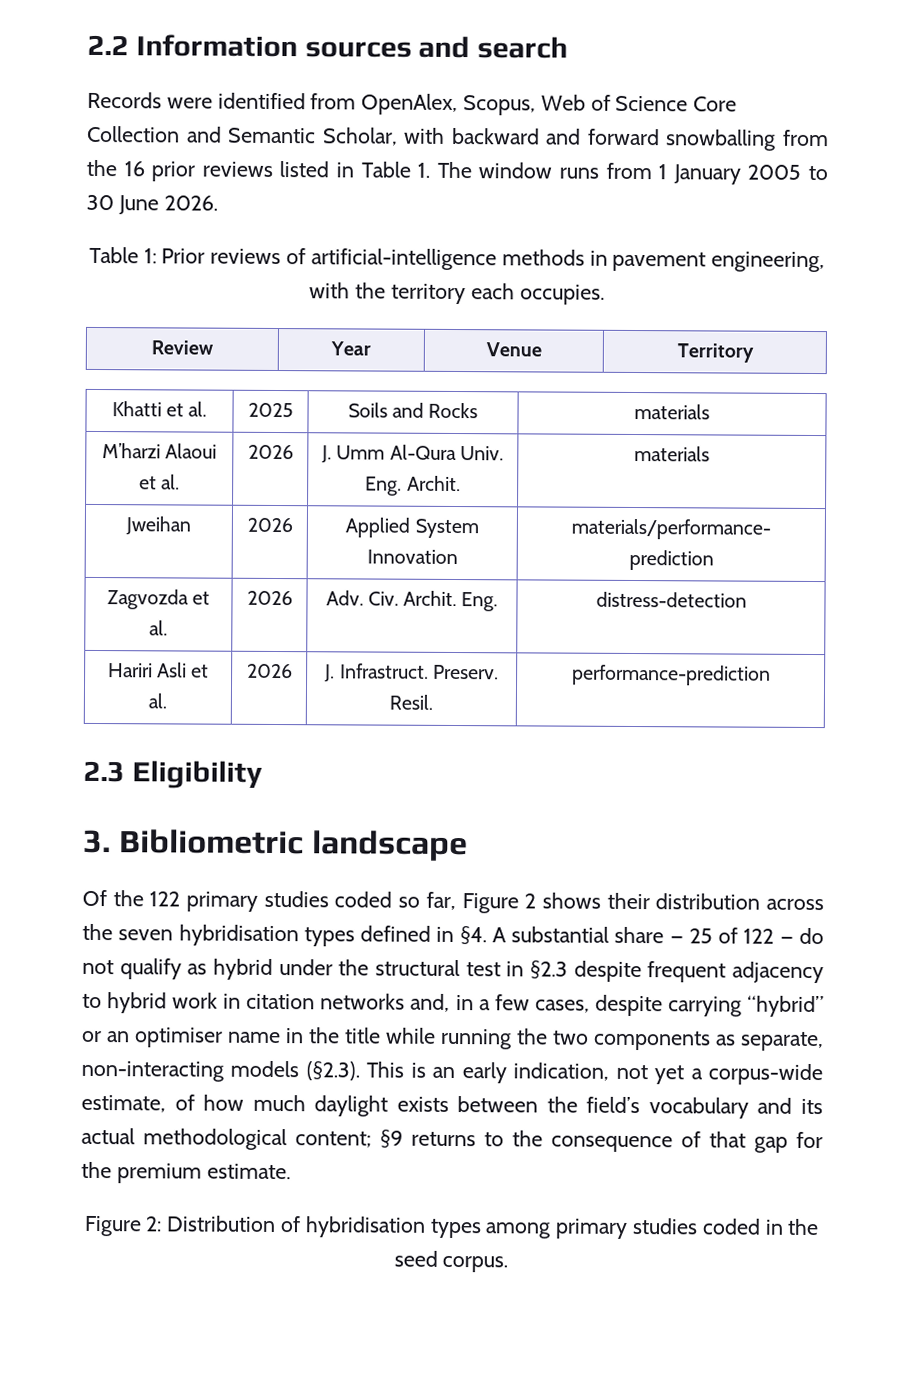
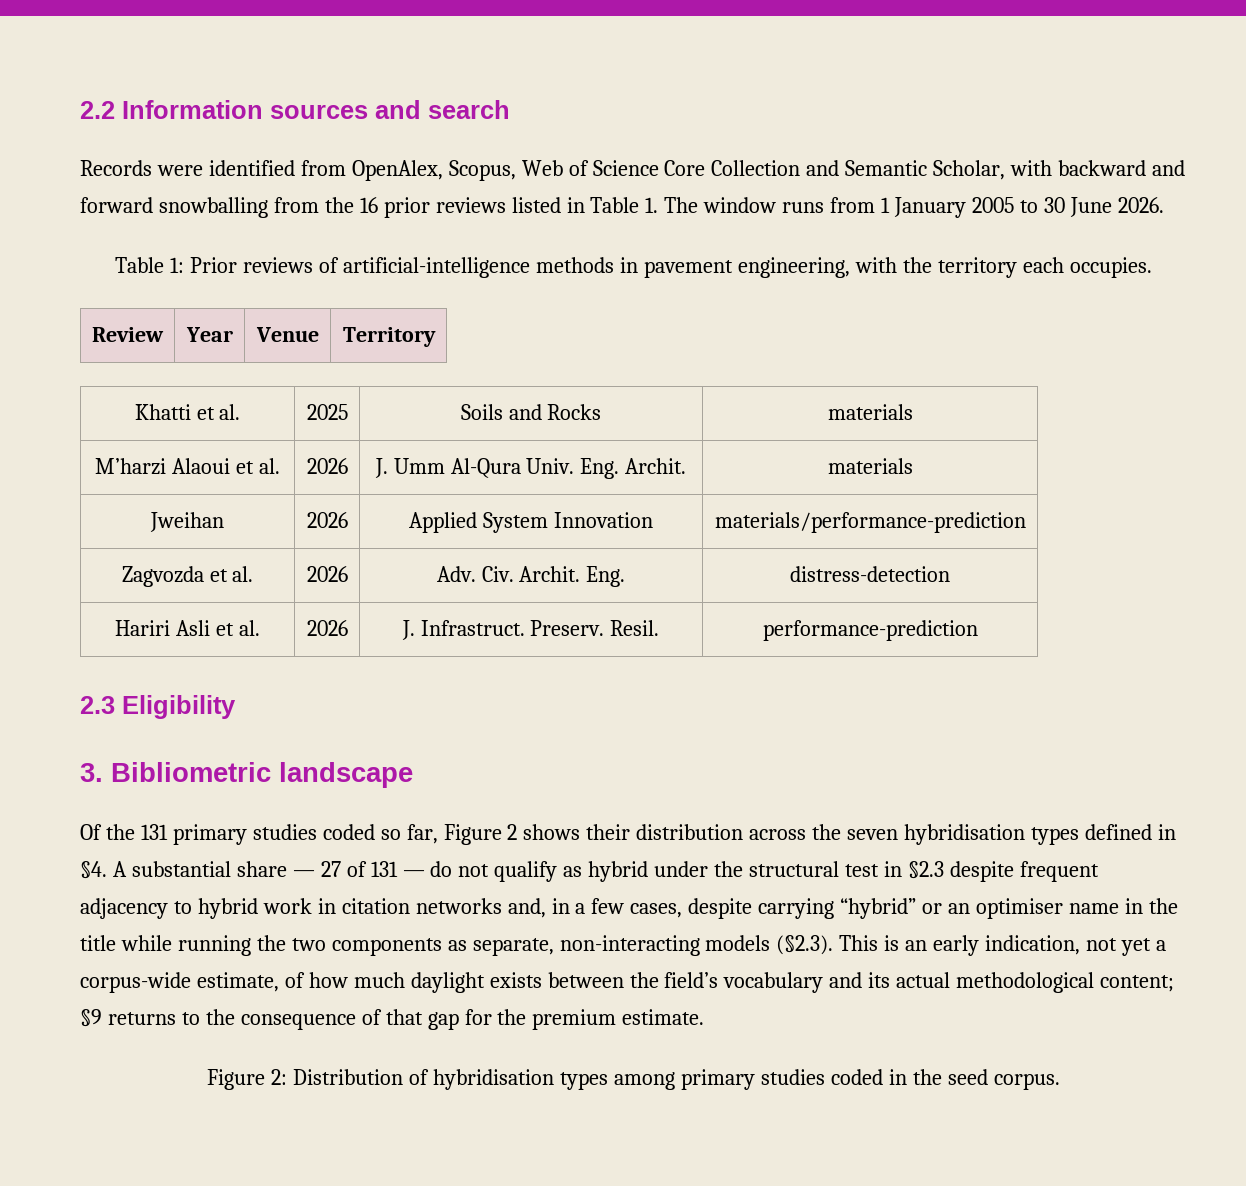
- Of the 122 primary studies coded so far, Figure 2 shows their distribution across the seven hybridisation types defined in §4.
+ Of the 131 primary studies coded so far, Figure 2 shows their distribution across the seven hybridisation types defined in §4.
- A substantial share — 25 of 122 — do not qualify as hybrid under the structural test in §2.3 despite frequent adjacency to hybrid work in citation networks and, in a few cases, despite carrying “hybrid” or an optimiser name in the title while running the two components as separate, non-interacting models (§2.3). This is an early indication, not yet a corpus-wide estimate, of how much daylight exists between the field’s vocabulary and its actual methodological content;
+ A substantial share — 27 of 131 — do not qualify as hybrid under the structural test in §2.3 despite frequent adjacency to hybrid work in citation networks and, in a few cases, despite carrying “hybrid” or an optimiser name in the title while running the two components as separate, non-interacting models (§2.3). This is an early indication, not yet a corpus-wide estimate, of how much daylight exists between the field’s vocabulary and its actual methodological content;

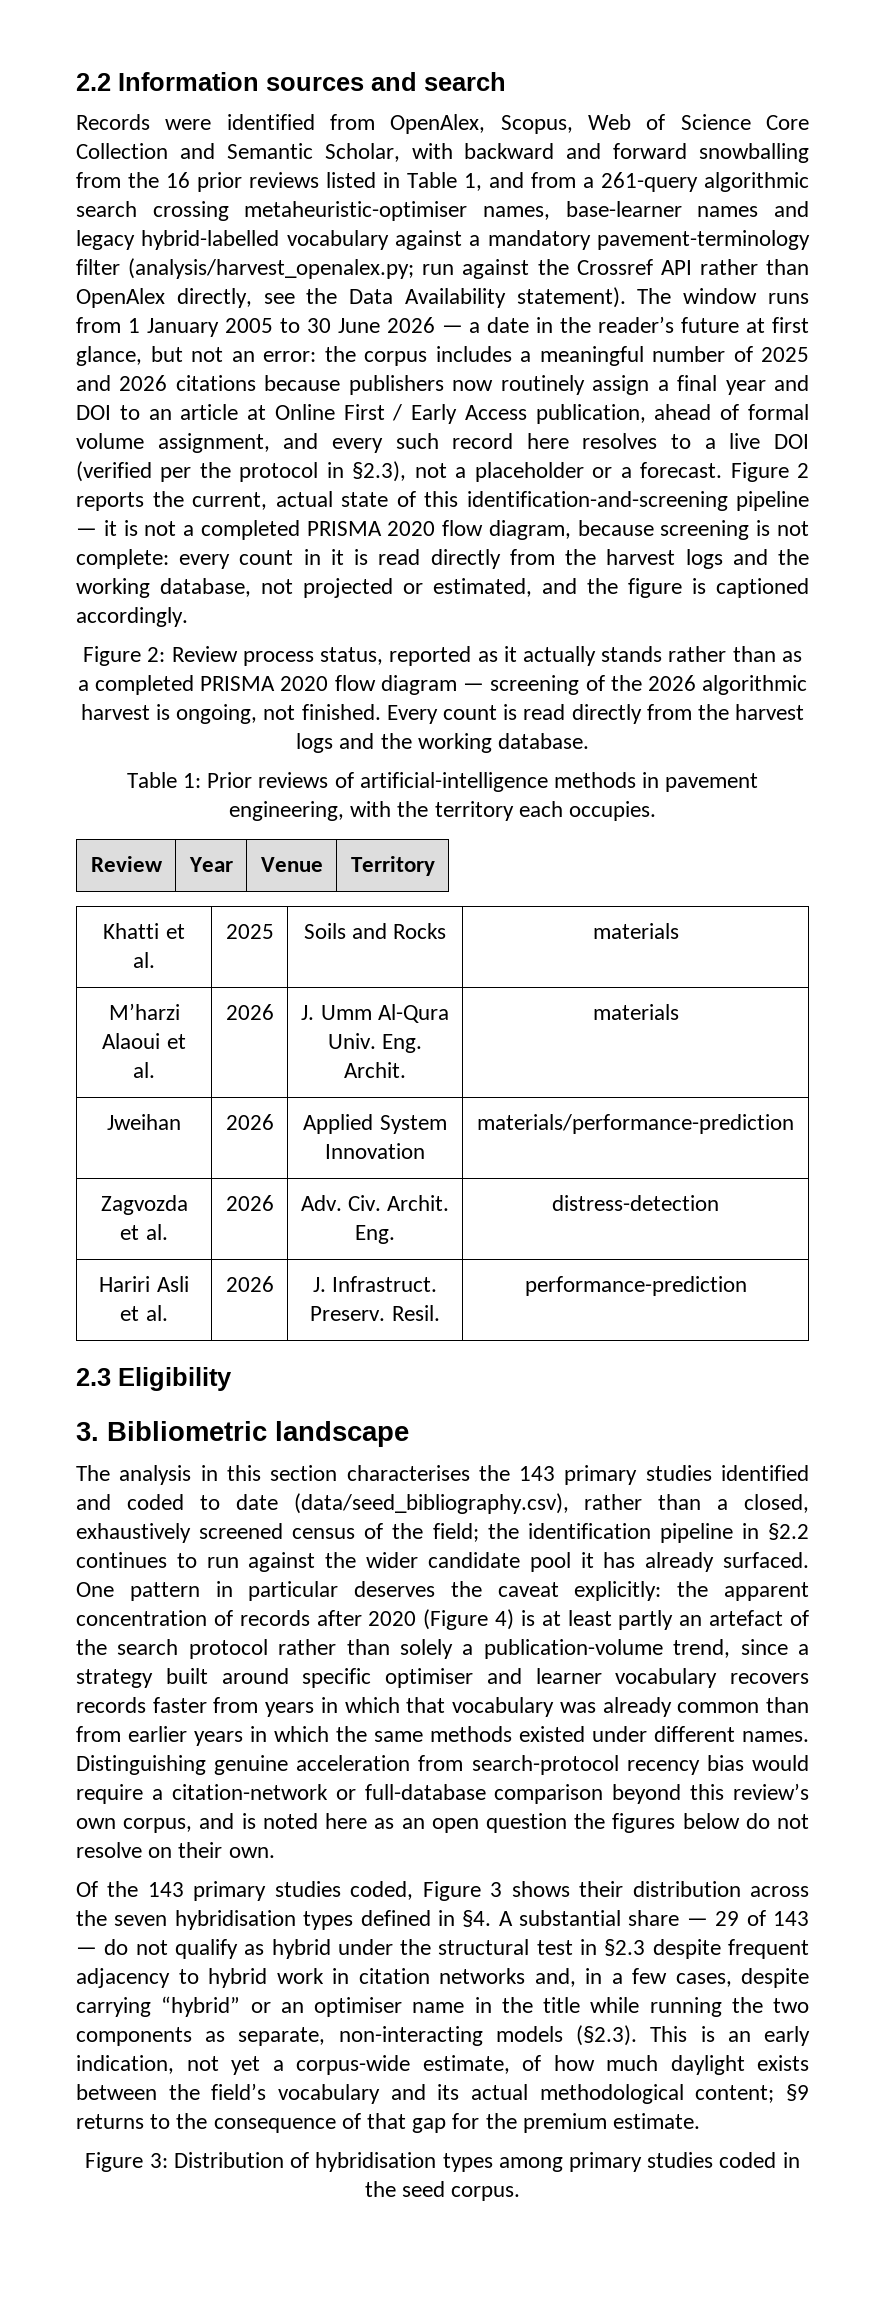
- Records were identified from OpenAlex, Scopus, Web of Science Core Collection and Semantic Scholar, with backward and forward snowballing from the 16 prior reviews listed in Table 1. The window runs from 1 January 2005 to 30 June 2026.
+ Records were identified from OpenAlex, Scopus, Web of Science Core Collection and Semantic Scholar, with backward and forward snowballing from the 16 prior reviews listed in Table 1, and from a 261-query algorithmic search crossing metaheuristic-optimiser names, base-learner names and legacy hybrid-labelled vocabulary against a mandatory pavement-terminology filter (analysis/harvest_openalex.py; run against the Crossref API rather than OpenAlex directly, see the Data Availability statement). The window runs from 1 January 2005 to 30 June 2026 — a date in the reader’s future at first glance, but not an error: the corpus includes a meaningful number of 2025 and 2026 citations because publishers now routinely assign a final year and DOI to an article at Online First / Early Access publication, ahead of formal volume assignment, and every such record here resolves to a live DOI (verified per the protocol in §2.3), not a placeholder or a forecast. Figure 2 reports the current, actual state of this identification-and-screening pipeline — it is not a completed PRISMA 2020 flow diagram, because screening is not complete: every count in it is read directly from the harvest logs and the working database, not projected or estimated, and the figure is captioned accordingly.
+ Figure 2: Review process status, reported as it actually stands rather than as a completed PRISMA 2020 flow diagram — screening of the 2026 algorithmic harvest is ongoing, not finished. Every count is read directly from the harvest logs and the working database.
+ The analysis in this section characterises the 143 primary studies identified and coded to date (data/seed_bibliography.csv), rather than a closed, exhaustively screened census of the field; the identification pipeline in §2.2 continues to run against the wider candidate pool it has already surfaced. One pattern in particular deserves the caveat explicitly: the apparent concentration of records after 2020 (Figure 4) is at least partly an artefact of the search protocol rather than solely a publication-volume trend, since a strategy built around specific optimiser and learner vocabulary recovers records faster from years in which that vocabulary was already common than from earlier years in which the same methods existed under different names. Distinguishing genuine acceleration from search-protocol recency bias would require a citation-network or full-database comparison beyond this review’s own corpus, and is noted here as an open question the figures below do not resolve on their own.
- Of the 131 primary studies coded so far, Figure 2 shows their distribution across the seven hybridisation types defined in §4.
+ Of the 143 primary studies coded, Figure 3 shows their distribution across the seven hybridisation types defined in §4.
- A substantial share — 27 of 131 — do not qualify as hybrid under the structural test in §2.3 despite frequent adjacency to hybrid work in citation networks and, in a few cases, despite carrying “hybrid” or an optimiser name in the title while running the two components as separate, non-interacting models (§2.3). This is an early indication, not yet a corpus-wide estimate, of how much daylight exists between the field’s vocabulary and its actual methodological content;
+ A substantial share — 29 of 143 — do not qualify as hybrid under the structural test in §2.3 despite frequent adjacency to hybrid work in citation networks and, in a few cases, despite carrying “hybrid” or an optimiser name in the title while running the two components as separate, non-interacting models (§2.3). This is an early indication, not yet a corpus-wide estimate, of how much daylight exists between the field’s vocabulary and its actual methodological content;
- Figure 2: Distribution of hybridisation types among primary studies coded in the seed corpus.
+ Figure 3: Distribution of hybridisation types among primary studies coded in the seed corpus.

